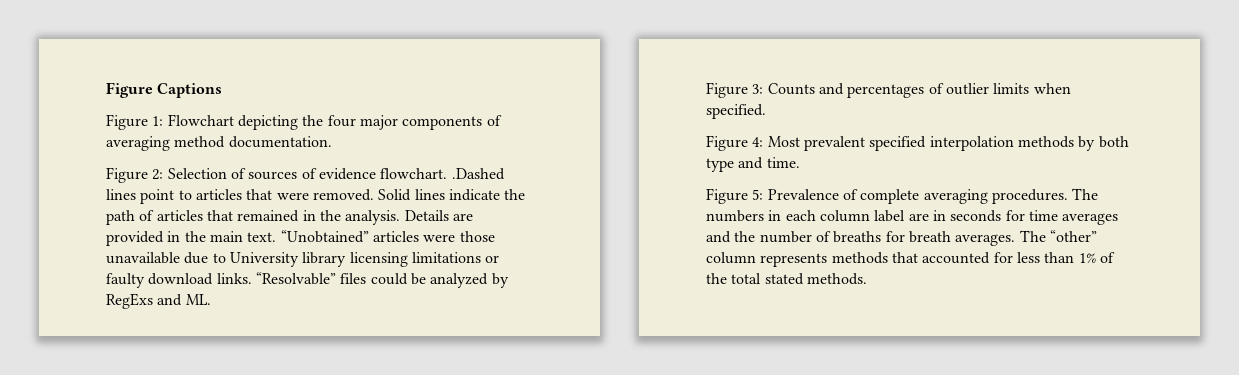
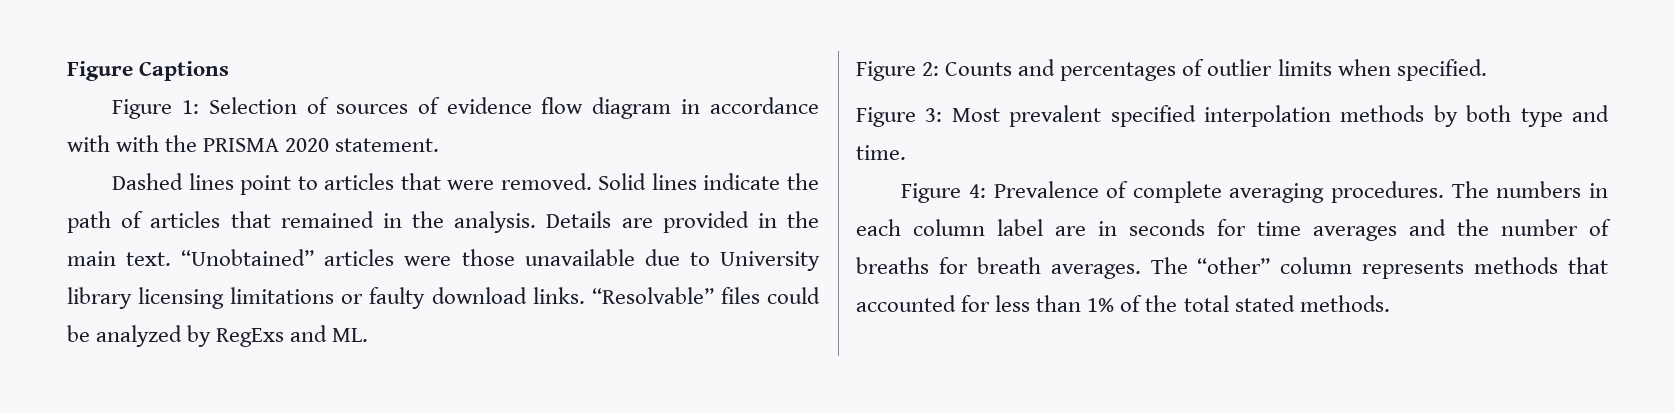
- Figure 1: Flowchart depicting the four major components of averaging method documentation.
- Figure 2: Selection of sources of evidence flowchart. .Dashed lines point to articles that were removed.
+ Figure 1: Selection of sources of evidence flow diagram in accordance with with the PRISMA 2020 statement.
+ Dashed lines point to articles that were removed.
- Figure 3: Counts and percentages of outlier limits when specified.
+ Figure 2: Counts and percentages of outlier limits when specified.
- Figure 4: Most prevalent specified interpolation methods by both type and time.
+ Figure 3: Most prevalent specified interpolation methods by both type and time.
- Figure 5: Prevalence of complete averaging procedures.
+ Figure 4: Prevalence of complete averaging procedures.

